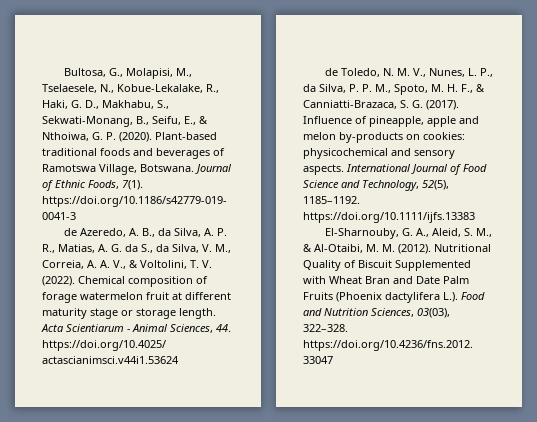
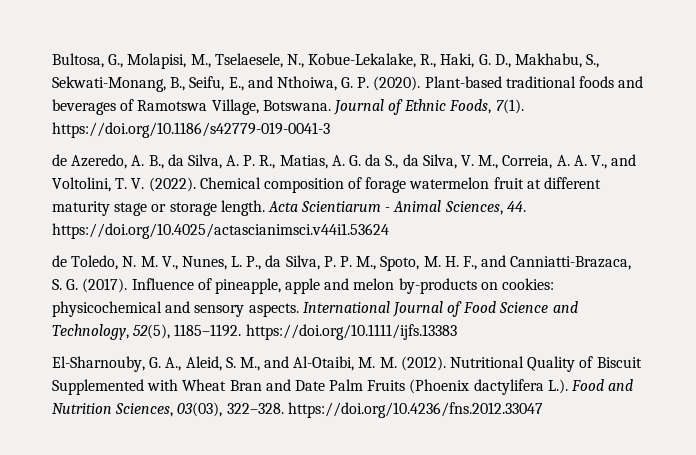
- Bultosa, G., Molapisi, M., Tselaesele, N., Kobue-Lekalake, R., Haki, G. D., Makhabu, S., Sekwati-Monang, B., Seifu, E., & Nthoiwa, G. P. (2020).
+ Bultosa, G., Molapisi, M., Tselaesele, N., Kobue-Lekalake, R., Haki, G. D., Makhabu, S., Sekwati-Monang, B., Seifu, E., and Nthoiwa, G. P. (2020).
- de Azeredo, A. B., da Silva, A. P. R., Matias, A. G. da S., da Silva, V. M., Correia, A. A. V., & Voltolini, T. V. (2022).
+ de Azeredo, A. B., da Silva, A. P. R., Matias, A. G. da S., da Silva, V. M., Correia, A. A. V., and Voltolini, T. V. (2022).
- de Toledo, N. M. V., Nunes, L. P., da Silva, P. P. M., Spoto, M. H. F., & Canniatti-Brazaca, S. G. (2017).
+ de Toledo, N. M. V., Nunes, L. P., da Silva, P. P. M., Spoto, M. H. F., and Canniatti-Brazaca, S. G. (2017).
- El-Sharnouby, G. A., Aleid, S. M., & Al-Otaibi, M. M. (2012).
+ El-Sharnouby, G. A., Aleid, S. M., and Al-Otaibi, M. M. (2012).

